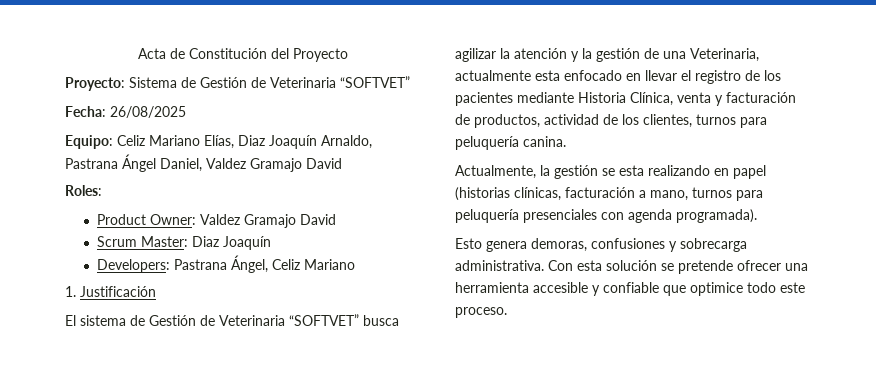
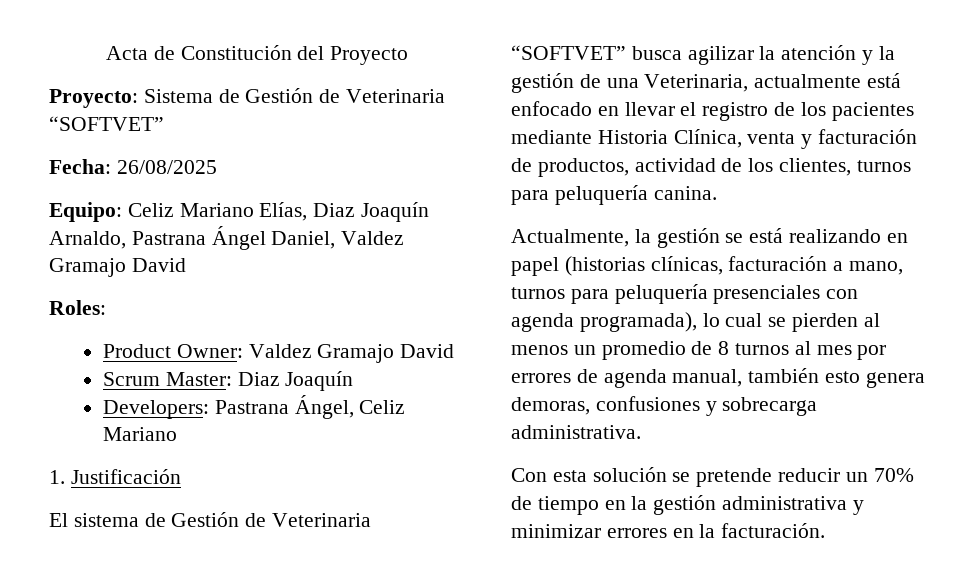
- El sistema de Gestión de Veterinaria “SOFTVET” busca agilizar la atención y la gestión de una Veterinaria, actualmente esta enfocado en llevar el registro de los pacientes mediante Historia Clínica, venta y facturación de productos, actividad de los clientes, turnos para peluquería canina.
+ El sistema de Gestión de Veterinaria “SOFTVET” busca agilizar la atención y la gestión de una Veterinaria, actualmente está enfocado en llevar el registro de los pacientes mediante Historia Clínica, venta y facturación de productos, actividad de los clientes, turnos para peluquería canina.
- Actualmente, la gestión se esta realizando en papel (historias clínicas, facturación a mano, turnos para peluquería presenciales con agenda programada).
- Esto genera demoras, confusiones y sobrecarga administrativa. Con esta solución se pretende ofrecer una herramienta accesible y confiable que optimice todo este proceso.
+ Actualmente, la gestión se está realizando en papel (historias clínicas, facturación a mano, turnos para peluquería presenciales con agenda programada), lo cual se pierden al menos un promedio de 8 turnos al mes por errores de agenda manual, también esto genera demoras, confusiones y sobrecarga administrativa.
+ Con esta solución se pretende reducir un 70% de tiempo en la gestión administrativa y minimizar errores en la facturación.

